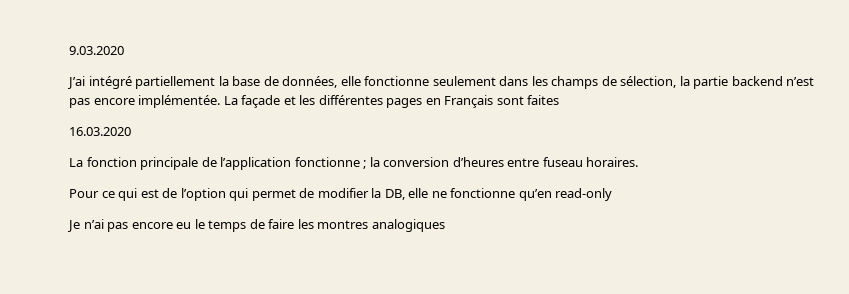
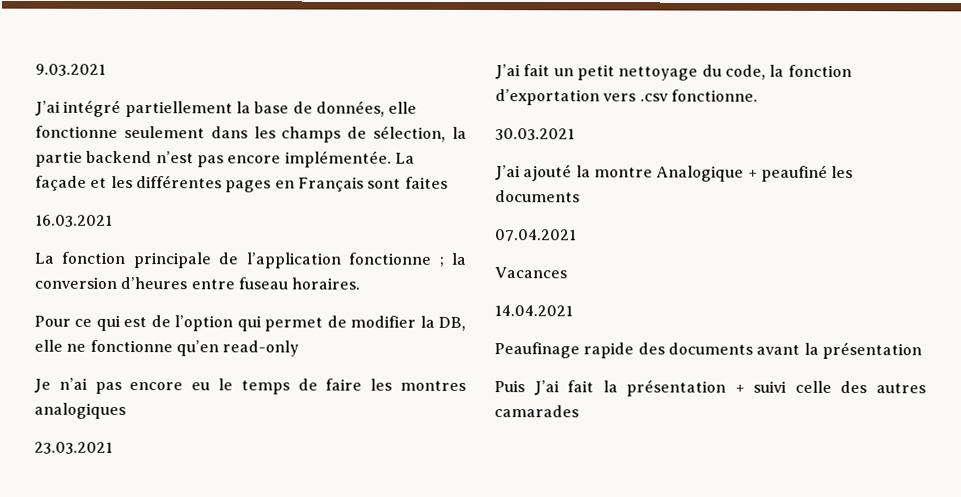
- 9.03.2020
+ 9.03.2021
- 16.03.2020
+ 16.03.2021
+ 23.03.2021
+ J’ai fait un petit nettoyage du code, la fonction d’exportation vers .csv fonctionne.
+ 30.03.2021
+ J’ai ajouté la montre Analogique + peaufiné les documents
+ 07.04.2021
+ Vacances
+ 14.04.2021
+ Peaufinage rapide des documents avant la présentation
+ Puis J’ai fait la présentation + suivi celle des autres camarades

